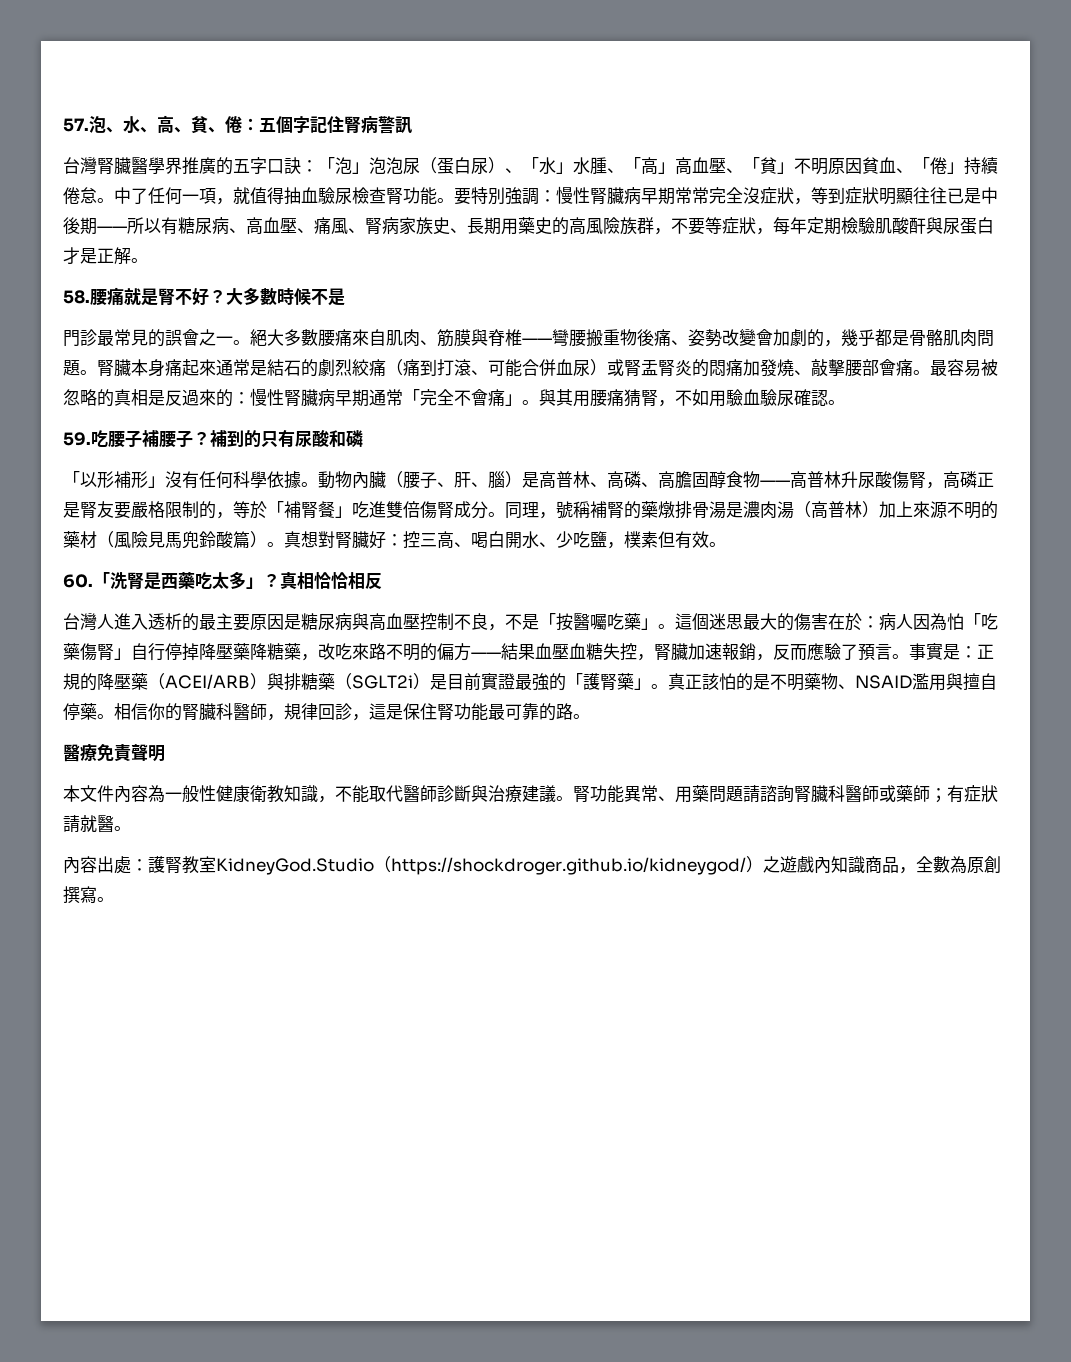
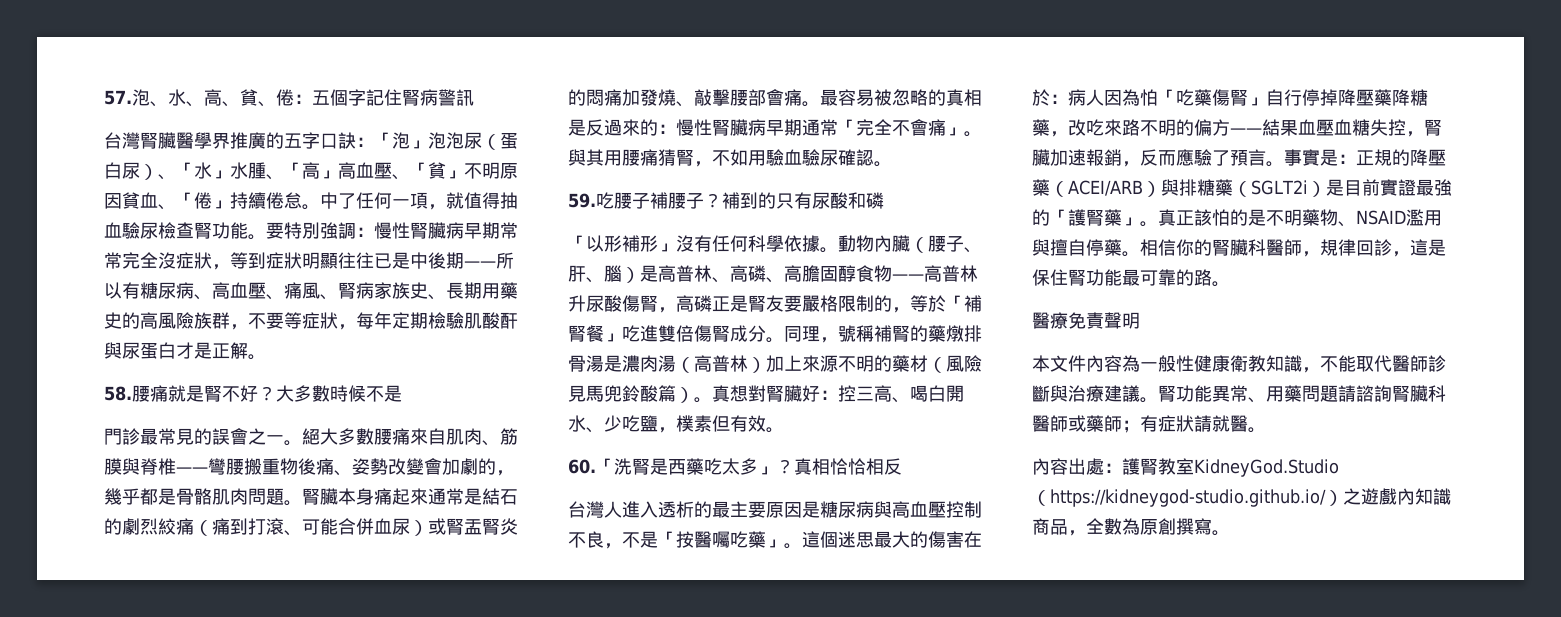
- 內容出處：護腎教室KidneyGod.Studio（https://shockdroger.github.io/kidneygod/）之遊戲內知識商品，全數為原創撰寫。
+ 內容出處：護腎教室KidneyGod.Studio（https://kidneygod-studio.github.io/）之遊戲內知識商品，全數為原創撰寫。

